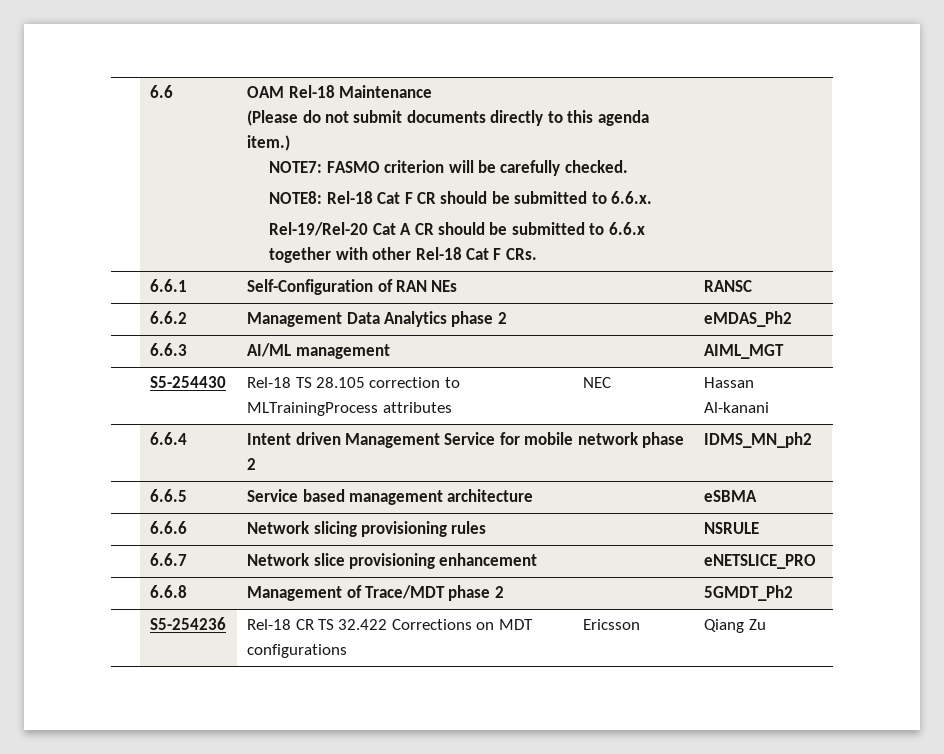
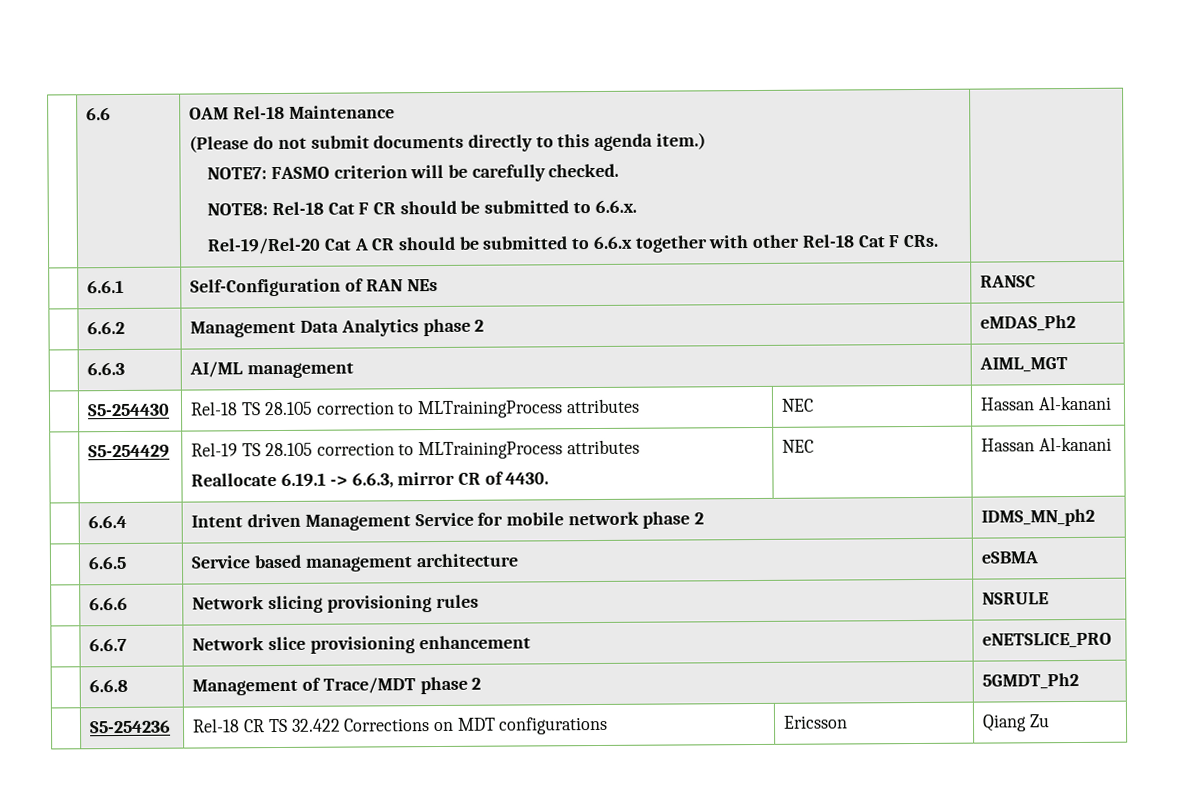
+ | S5-254429 | Rel-19 TS 28.105 correction to MLTrainingProcess attributes
+ Reallocate 6.19.1 -> 6.6.3, mirror CR of 4430. | NEC | Hassan Al-kanani

